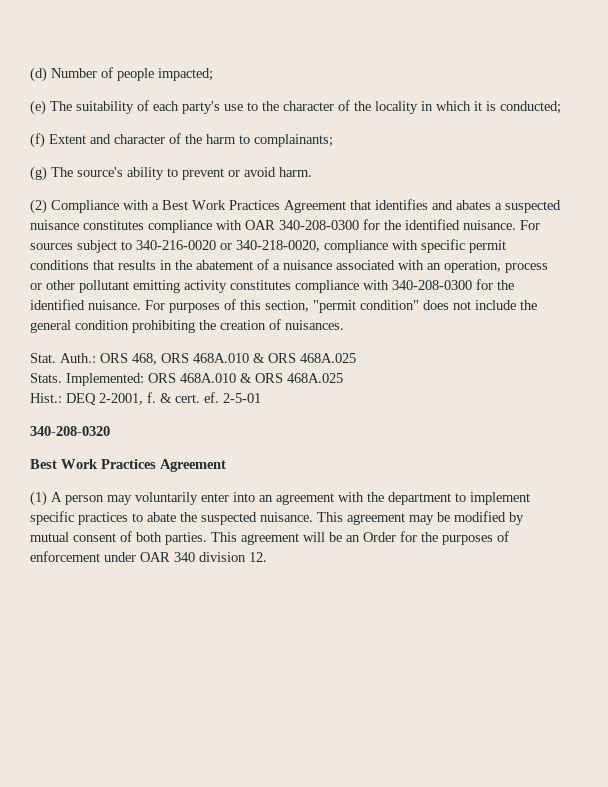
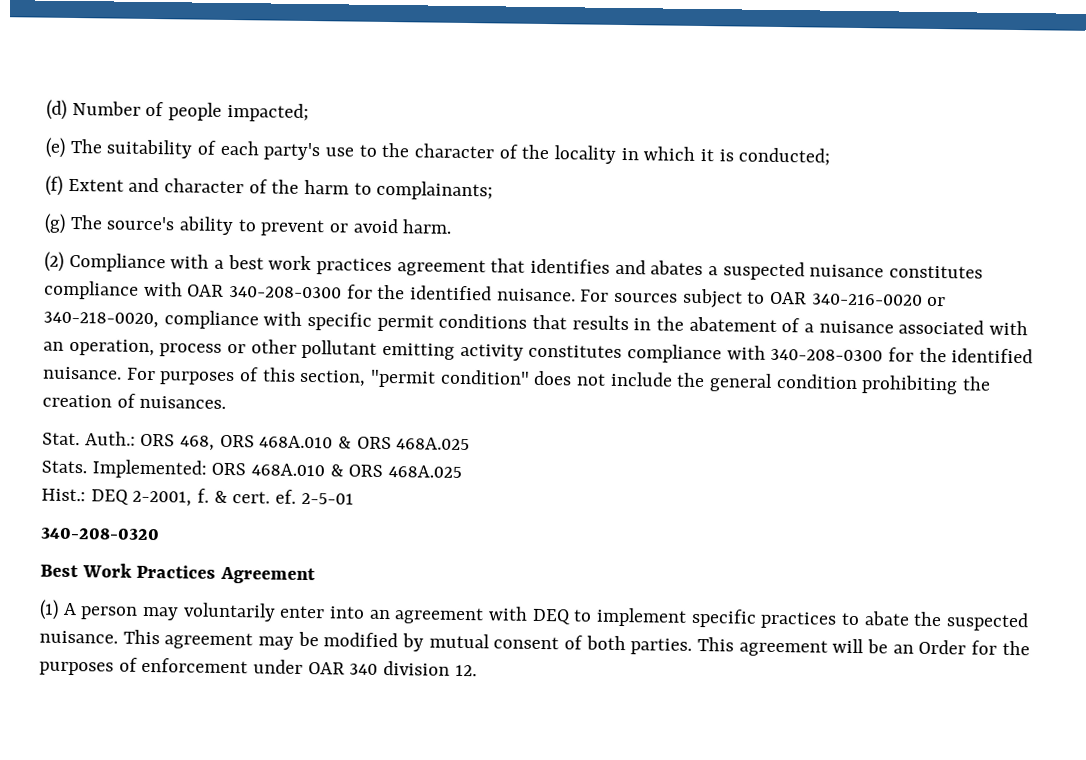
- (2) Compliance with a Best Work Practices Agreement that identifies and abates a suspected nuisance constitutes compliance with OAR 340-208-0300 for the identified nuisance.
+ (2) Compliance with a best work practices agreement that identifies and abates a suspected nuisance constitutes compliance with OAR 340-208-0300 for the identified nuisance.
- For sources subject to 340-216-0020 or 340-218-0020, compliance with specific permit conditions that results in the abatement of a nuisance associated with an operation, process or other pollutant emitting activity constitutes compliance with 340-208-0300 for the identified nuisance.
+ For sources subject to OAR 340-216-0020 or 340-218-0020, compliance with specific permit conditions that results in the abatement of a nuisance associated with an operation, process or other pollutant emitting activity constitutes compliance with 340-208-0300 for the identified nuisance.
- (1) A person may voluntarily enter into an agreement with the department to implement specific practices to abate the suspected nuisance.
+ (1) A person may voluntarily enter into an agreement with DEQ to implement specific practices to abate the suspected nuisance.

